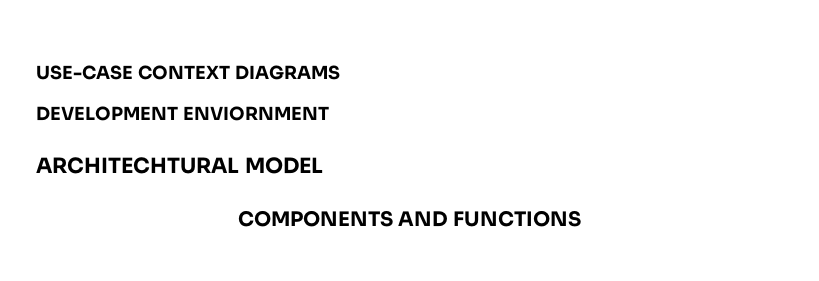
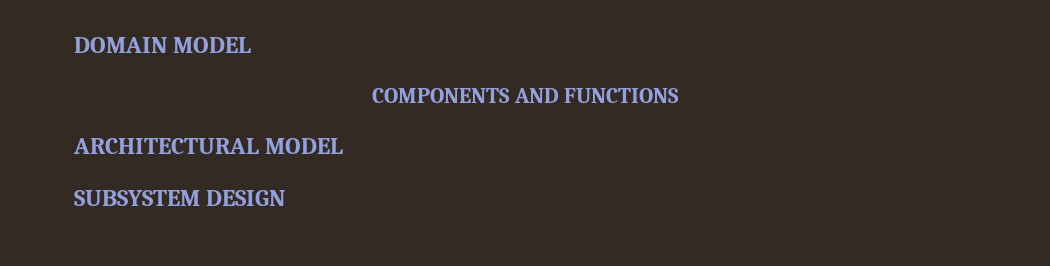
- USE-CASE CONTEXT DIAGRAMS
- DEVELOPMENT ENVIORNMENT
- ARCHITECHTURAL MODEL
+ DOMAIN MODEL
+ ARCHITECTURAL MODEL
+ SUBSYSTEM DESIGN

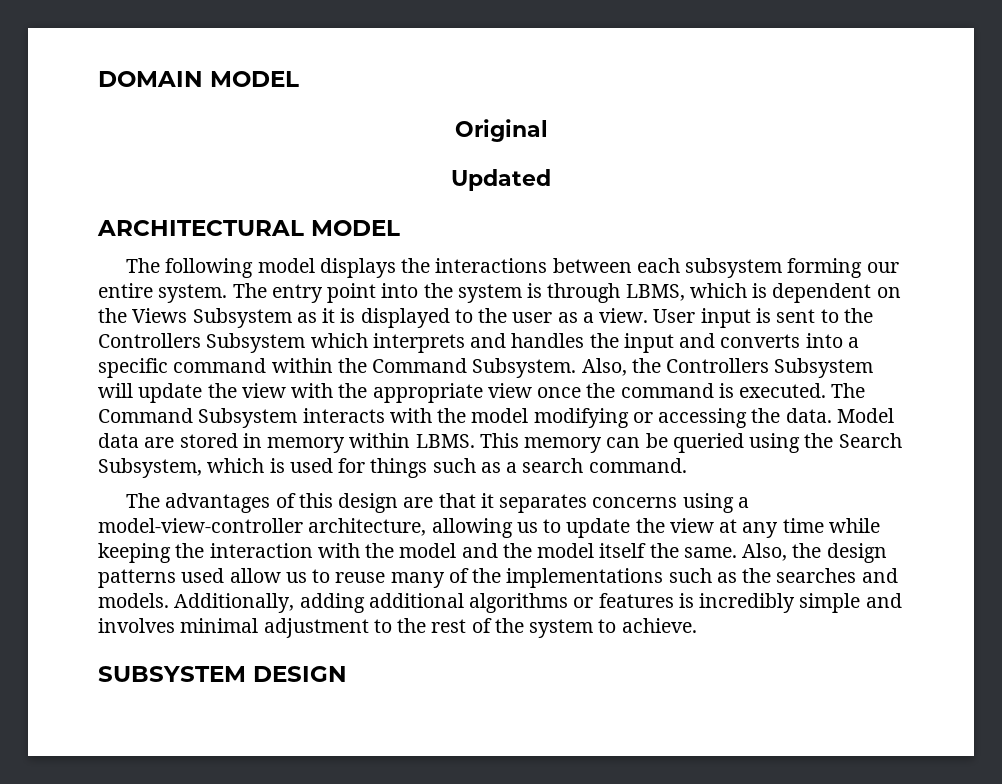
- COMPONENTS AND FUNCTIONS
+ Original
+ Updated
+ The following model displays the interactions between each subsystem forming our entire system. The entry point into the system is through LBMS, which is dependent on the Views Subsystem as it is displayed to the user as a view. User input is sent to the Controllers Subsystem which interprets and handles the input and converts into a specific command within the Command Subsystem. Also, the Controllers Subsystem will update the view with the appropriate view once the command is executed. The Command Subsystem interacts with the model modifying or accessing the data. Model data are stored in memory within LBMS. This memory can be queried using the Search Subsystem, which is used for things such as a search command.
+ The advantages of this design are that it separates concerns using a model-view-controller architecture, allowing us to update the view at any time while keeping the interaction with the model and the model itself the same. Also, the design patterns used allow us to reuse many of the implementations such as the searches and models. Additionally, adding additional algorithms or features is incredibly simple and involves minimal adjustment to the rest of the system to achieve.

